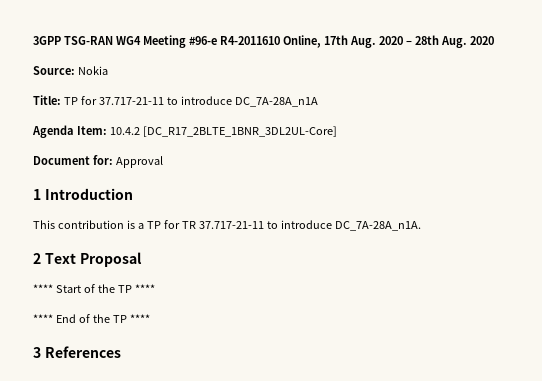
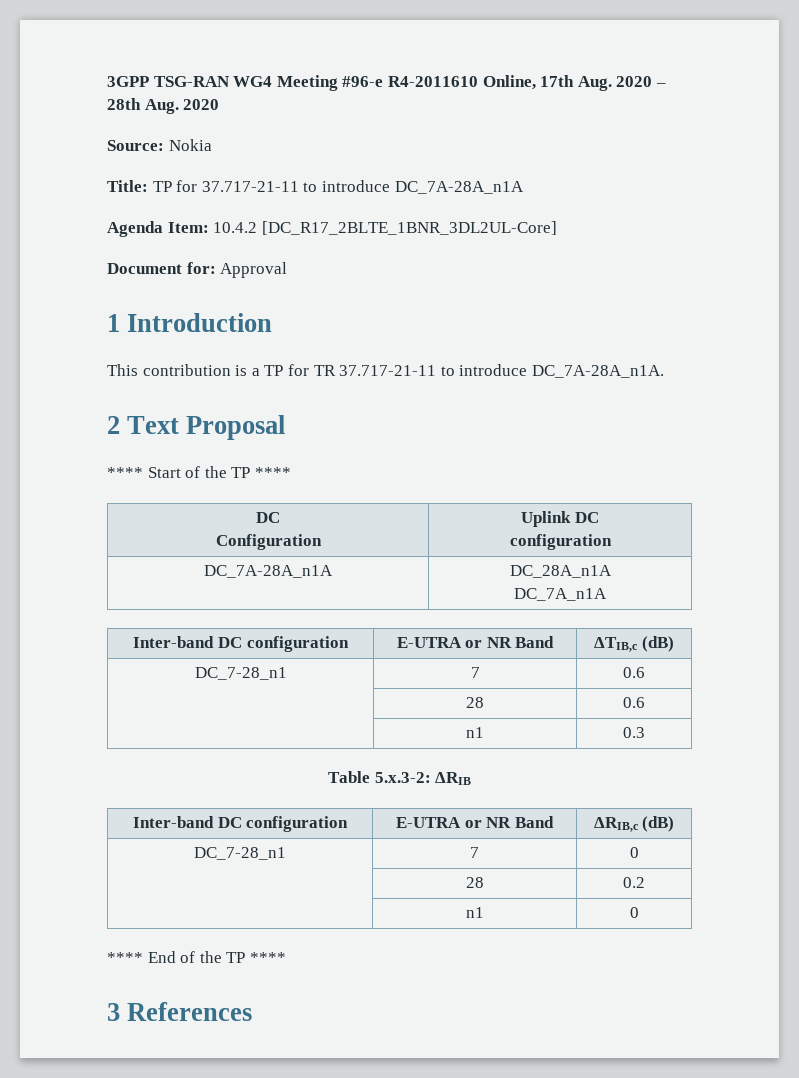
  **** Start of the TP ****
+ DC
+ Configuration | Uplink DC
+ configuration
+ DC_7A-28A_n1A | DC_28A_n1A
+ DC_7A_n1A
+ Inter-band DC configuration | E-UTRA or NR Band | ΔTIB,c (dB)
+ DC_7-28_n1 | 7 | 0.6
+ | 28 | 0.6
+ | n1 | 0.3
+ Table 5.x.3-2: ΔRIB
+ Inter-band DC configuration | E-UTRA or NR Band | ΔRIB,c (dB)
+ DC_7-28_n1 | 7 | 0
+ | 28 | 0.2
+ | n1 | 0

